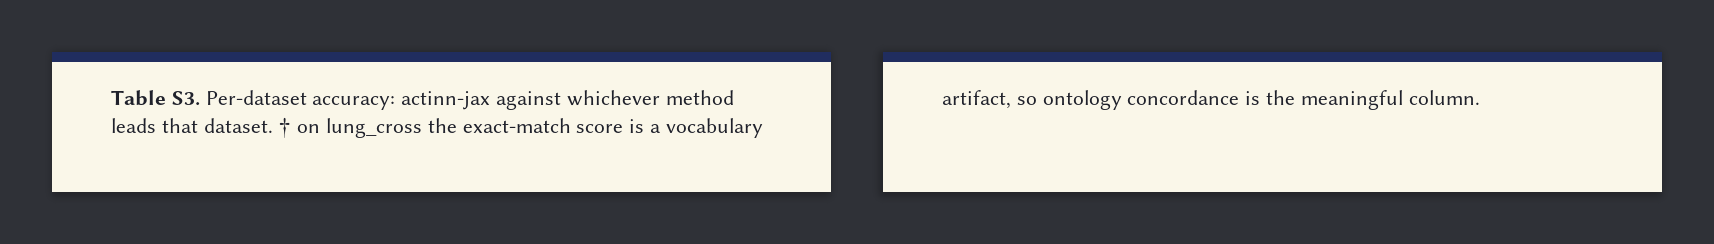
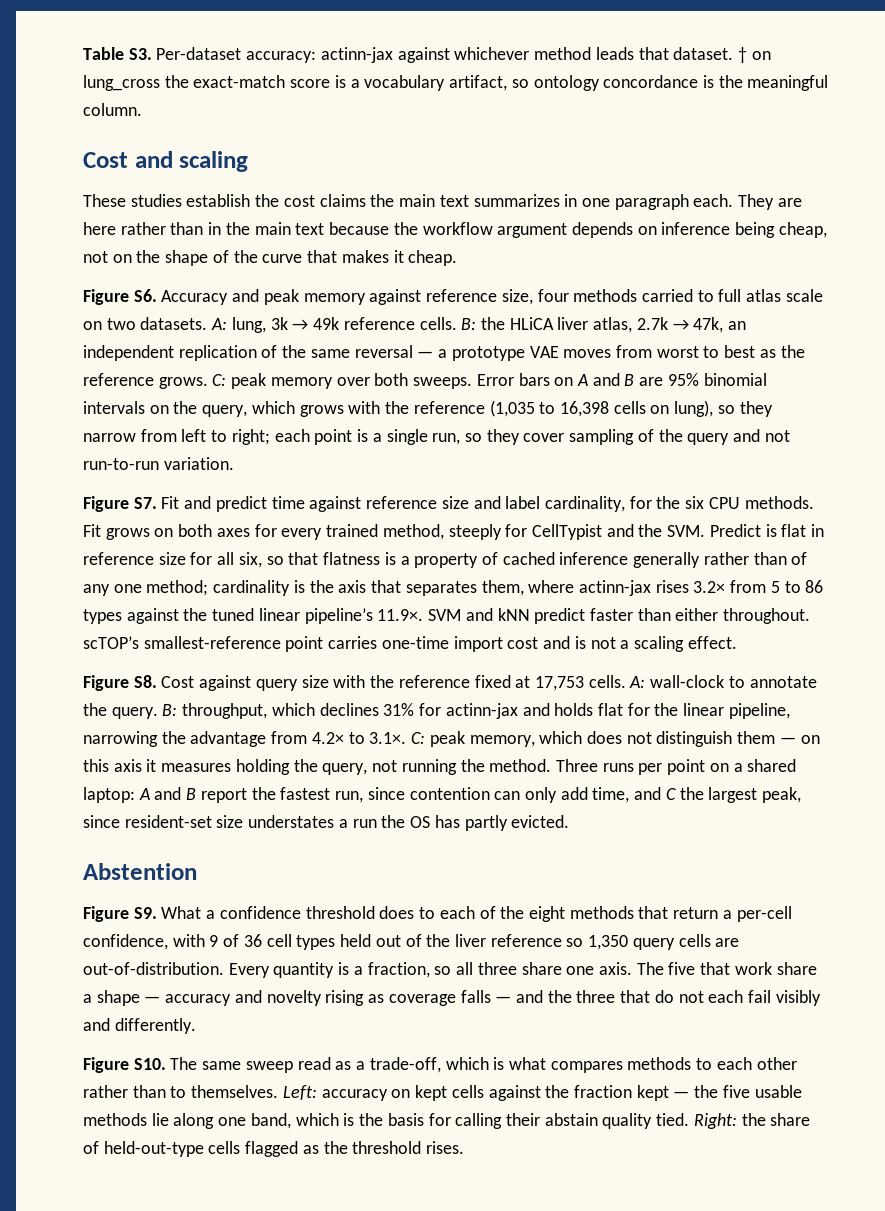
+ Cost and scaling
+ These studies establish the cost claims the main text summarizes in one paragraph each. They are here rather than in the main text because the workflow argument depends on inference being cheap, not on the shape of the curve that makes it cheap.
+ Figure S6. Accuracy and peak memory against reference size, four methods carried to full atlas scale on two datasets. A: lung, 3k → 49k reference cells. B: the HLiCA liver atlas, 2.7k → 47k, an independent replication of the same reversal — a prototype VAE moves from worst to best as the reference grows. C: peak memory over both sweeps. Error bars on A and B are 95% binomial intervals on the query, which grows with the reference (1,035 to 16,398 cells on lung), so they narrow from left to right; each point is a single run, so they cover sampling of the query and not run-to-run variation.
+ Figure S7. Fit and predict time against reference size and label cardinality, for the six CPU methods. Fit grows on both axes for every trained method, steeply for CellTypist and the SVM. Predict is flat in reference size for all six, so that flatness is a property of cached inference generally rather than of any one method; cardinality is the axis that separates them, where actinn-jax rises 3.2× from 5 to 86 types against the tuned linear pipeline’s 11.9×. SVM and kNN predict faster than either throughout. scTOP’s smallest-reference point carries one-time import cost and is not a scaling effect.
+ Figure S8. Cost against query size with the reference fixed at 17,753 cells. A: wall-clock to annotate the query. B: throughput, which declines 31% for actinn-jax and holds flat for the linear pipeline, narrowing the advantage from 4.2× to 3.1×. C: peak memory, which does not distinguish them — on this axis it measures holding the query, not running the method. Three runs per point on a shared laptop: A and B report the fastest run, since contention can only add time, and C the largest peak, since resident-set size understates a run the OS has partly evicted.
+ Abstention
+ Figure S9. What a confidence threshold does to each of the eight methods that return a per-cell confidence, with 9 of 36 cell types held out of the liver reference so 1,350 query cells are out-of-distribution. Every quantity is a fraction, so all three share one axis. The five that work share a shape — accuracy and novelty rising as coverage falls — and the three that do not each fail visibly and differently.
+ Figure S10. The same sweep read as a trade-off, which is what compares methods to each other rather than to themselves. Left: accuracy on kept cells against the fraction kept — the five usable methods lie along one band, which is the basis for calling their abstain quality tied. Right: the share of held-out-type cells flagged as the threshold rises.

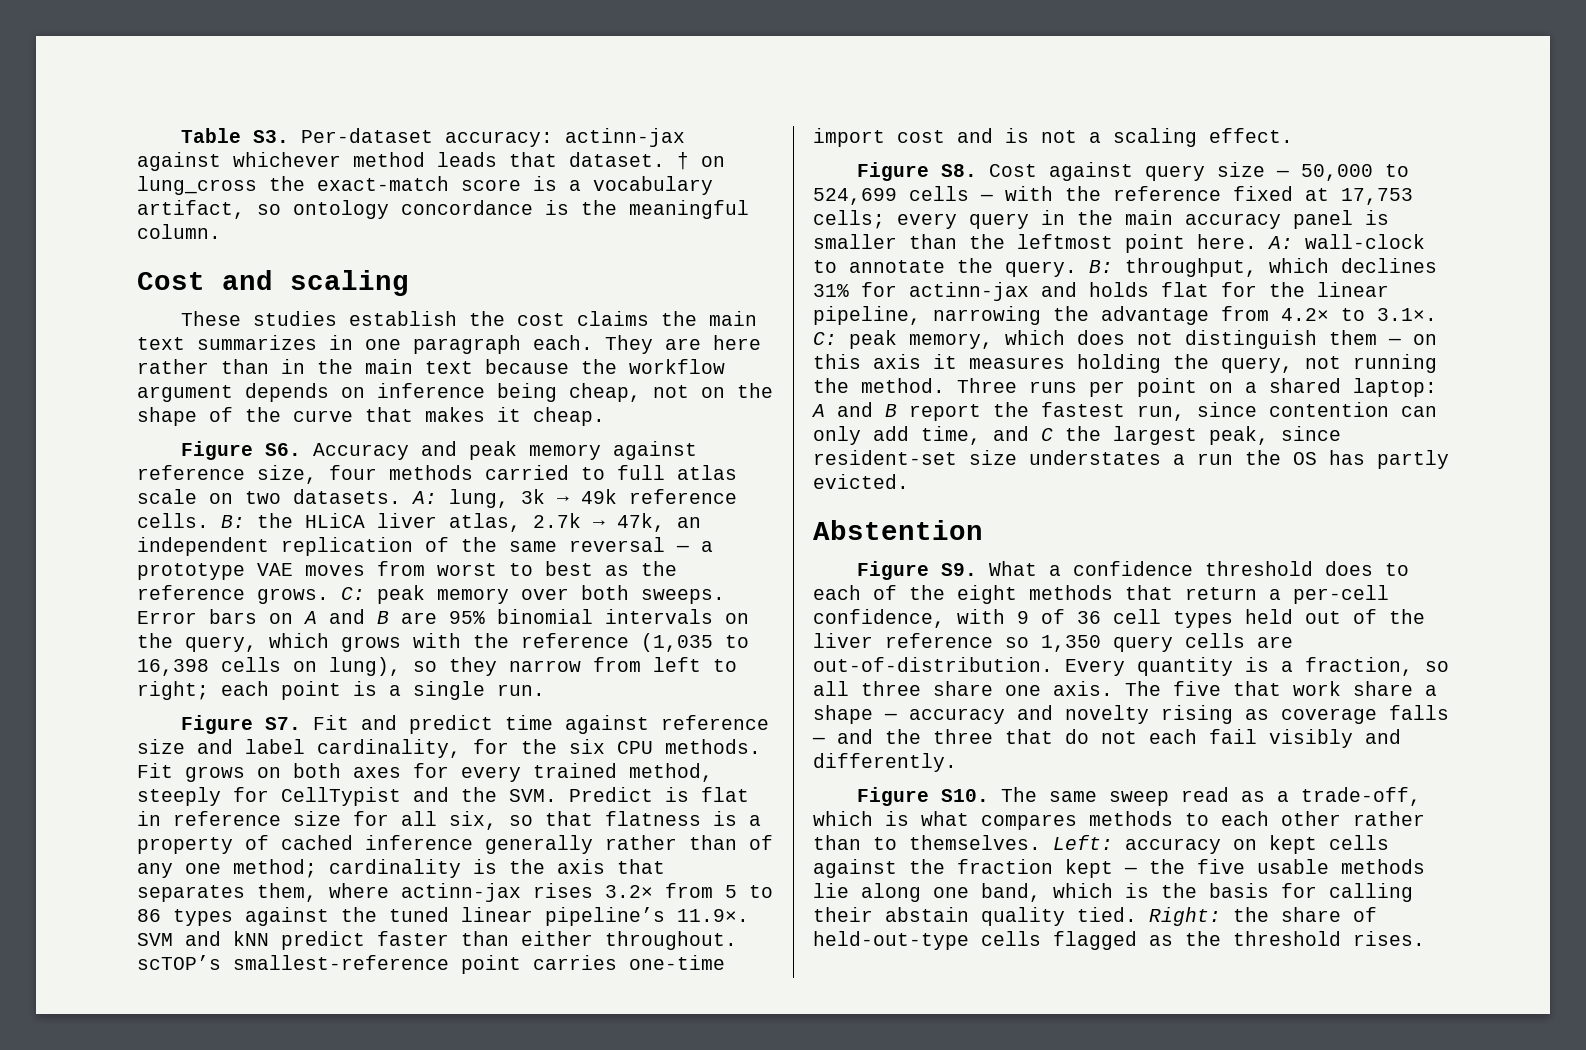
- Error bars on A and B are 95% binomial intervals on the query, which grows with the reference (1,035 to 16,398 cells on lung), so they narrow from left to right; each point is a single run, so they cover sampling of the query and not run-to-run variation.
+ Error bars on A and B are 95% binomial intervals on the query, which grows with the reference (1,035 to 16,398 cells on lung), so they narrow from left to right; each point is a single run.
- Figure S8. Cost against query size with the reference fixed at 17,753 cells.
+ Figure S8. Cost against query size — 50,000 to 524,699 cells — with the reference fixed at 17,753 cells; every query in the main accuracy panel is smaller than the leftmost point here.

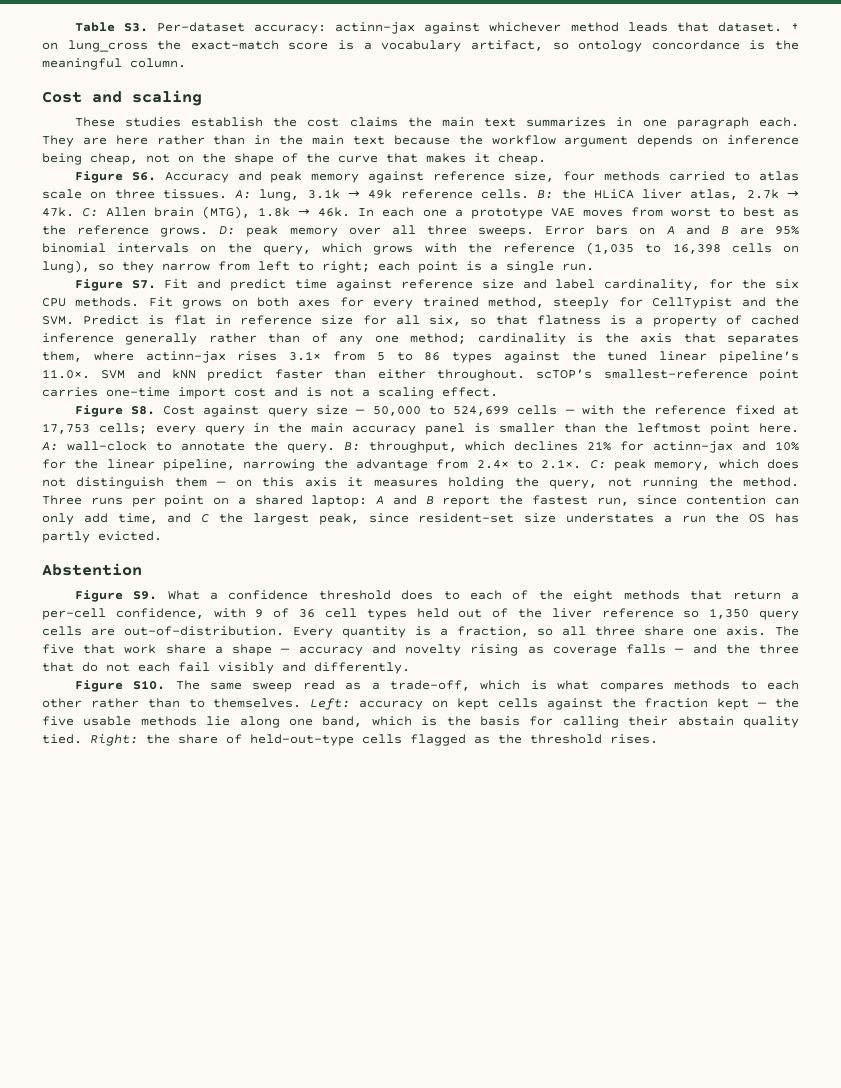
- Figure S6. Accuracy and peak memory against reference size, four methods carried to full atlas scale on two datasets.
+ Figure S6. Accuracy and peak memory against reference size, four methods carried to atlas scale on three tissues.
- A: lung, 3k → 49k reference cells.
+ A: lung, 3.1k → 49k reference cells.
- B: the HLiCA liver atlas, 2.7k → 47k, an independent replication of the same reversal — a prototype VAE moves from worst to best as the reference grows.
+ B: the HLiCA liver atlas, 2.7k → 47k. C: Allen brain (MTG), 1.8k → 46k. In each one a prototype VAE moves from worst to best as the reference grows.
- C: peak memory over both sweeps.
+ D: peak memory over all three sweeps.
- cardinality is the axis that separates them, where actinn-jax rises 3.2× from 5 to 86 types against the tuned linear pipeline’s 11.9×. SVM and kNN predict faster than either throughout. scTOP’s smallest-reference point carries one-time import cost and is not a scaling effect.
+ cardinality is the axis that separates them, where actinn-jax rises 3.1× from 5 to 86 types against the tuned linear pipeline’s 11.0×. SVM and kNN predict faster than either throughout. scTOP’s smallest-reference point carries one-time import cost and is not a scaling effect.
- B: throughput, which declines 31% for actinn-jax and holds flat for the linear pipeline, narrowing the advantage from 4.2× to 3.1×. C: peak memory, which does not distinguish them — on this axis it measures holding the query, not running the method.
+ B: throughput, which declines 21% for actinn-jax and 10% for the linear pipeline, narrowing the advantage from 2.4× to 2.1×. C: peak memory, which does not distinguish them — on this axis it measures holding the query, not running the method.

